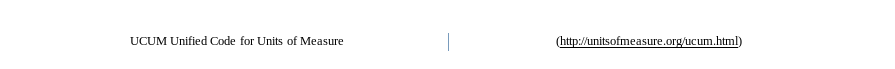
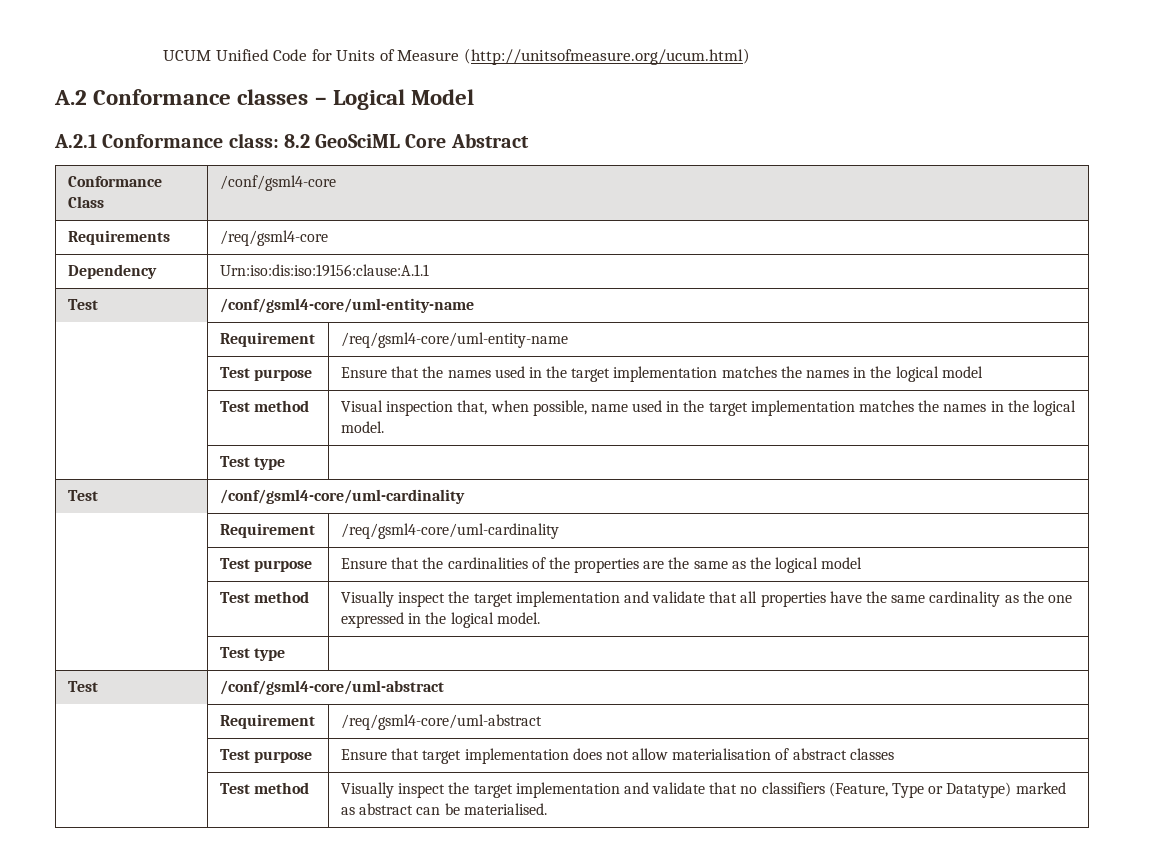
+ A.2 Conformance classes – Logical Model
+ A.2.1 Conformance class: 8.2 GeoSciML Core Abstract
+ Conformance Class | /conf/gsml4-core
+ Requirements | /req/gsml4-core
+ Dependency | Urn:iso:dis:iso:19156:clause:A.1.1
+ Test | /conf/gsml4-core/uml-entity-name
+ | Requirement | /req/gsml4-core/uml-entity-name
+ | Test purpose | Ensure that the names used in the target implementation matches the names in the logical model
+ | Test method | Visual inspection that, when possible, name used in the target implementation matches the names in the logical model.
+ | Test type |
+ Test | /conf/gsml4-core/uml-cardinality
+ | Requirement | /req/gsml4-core/uml-cardinality
+ | Test purpose | Ensure that the cardinalities of the properties are the same as the logical model
+ | Test method | Visually inspect the target implementation and validate that all properties have the same cardinality as the one expressed in the logical model.
+ | Test type |
+ Test | /conf/gsml4-core/uml-abstract
+ | Requirement | /req/gsml4-core/uml-abstract
+ | Test purpose | Ensure that target implementation does not allow materialisation of abstract classes
+ | Test method | Visually inspect the target implementation and validate that no classifiers (Feature, Type or Datatype) marked as abstract can be materialised.

